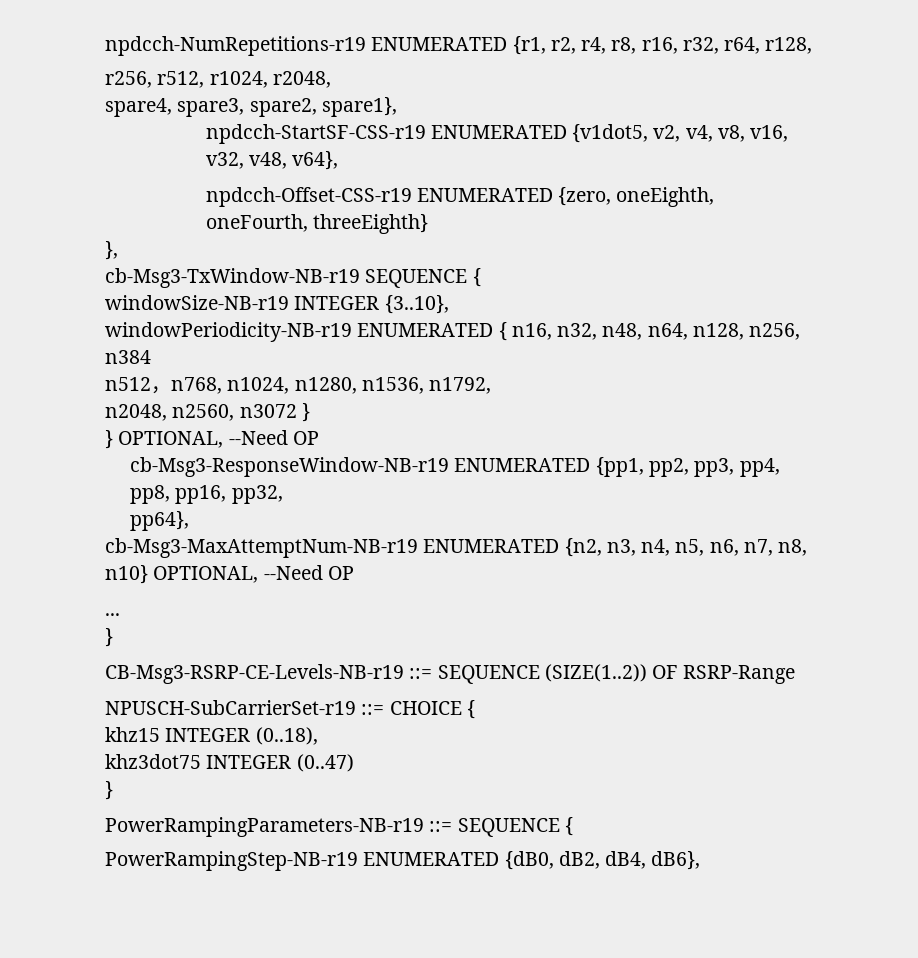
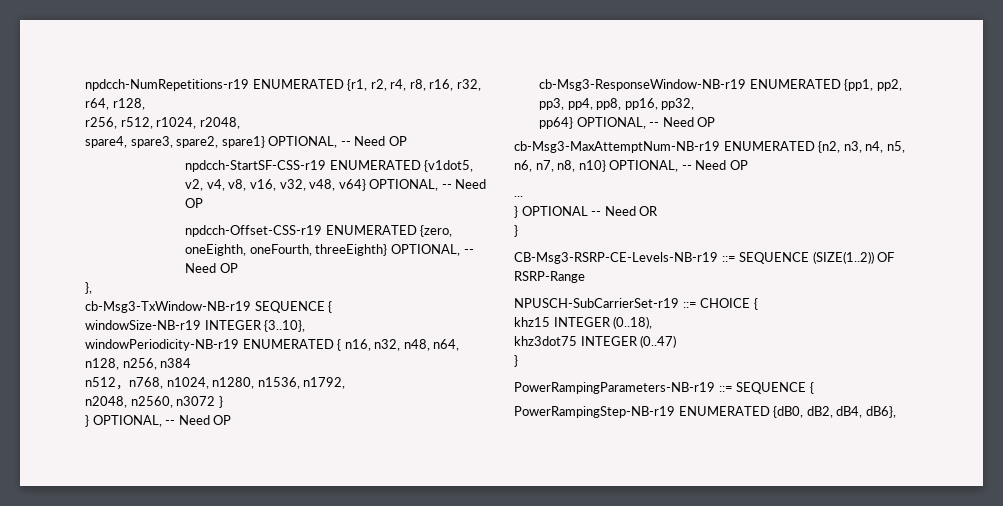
- spare4, spare3, spare2, spare1},
+ spare4, spare3, spare2, spare1} OPTIONAL, -- Need OP
- npdcch-StartSF-CSS-r19 ENUMERATED {v1dot5, v2, v4, v8, v16, v32, v48, v64},
+ npdcch-StartSF-CSS-r19 ENUMERATED {v1dot5, v2, v4, v8, v16, v32, v48, v64} OPTIONAL, -- Need OP
- npdcch-Offset-CSS-r19 ENUMERATED {zero, oneEighth, oneFourth, threeEighth}
+ npdcch-Offset-CSS-r19 ENUMERATED {zero, oneEighth, oneFourth, threeEighth} OPTIONAL, -- Need OP
- } OPTIONAL, --Need OP
+ } OPTIONAL, -- Need OP
- pp64},
+ pp64} OPTIONAL, -- Need OP
- cb-Msg3-MaxAttemptNum-NB-r19 ENUMERATED {n2, n3, n4, n5, n6, n7, n8, n10} OPTIONAL, --Need OP
+ cb-Msg3-MaxAttemptNum-NB-r19 ENUMERATED {n2, n3, n4, n5, n6, n7, n8, n10} OPTIONAL, -- Need OP
+ } OPTIONAL -- Need OR

